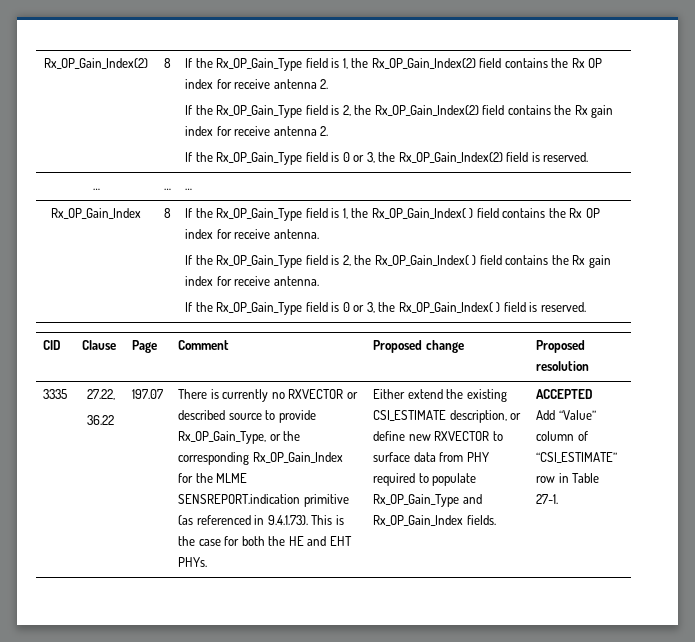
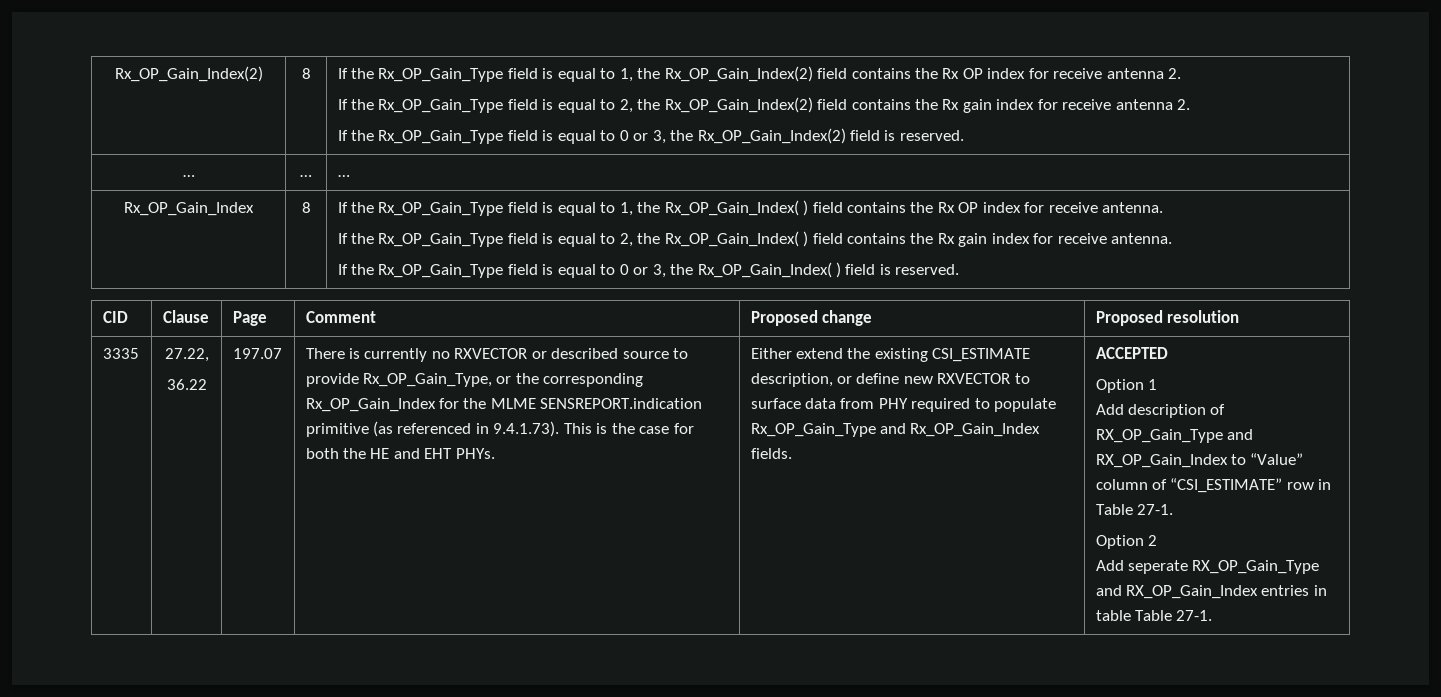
- If the Rx_OP_Gain_Type field is 1, the Rx_OP_Gain_Index(2) field contains the Rx OP index for receive antenna 2.
+ If the Rx_OP_Gain_Type field is equal to 1, the Rx_OP_Gain_Index(2) field contains the Rx OP index for receive antenna 2.
- If the Rx_OP_Gain_Type field is 2, the Rx_OP_Gain_Index(2) field contains the Rx gain index for receive antenna 2.
+ If the Rx_OP_Gain_Type field is equal to 2, the Rx_OP_Gain_Index(2) field contains the Rx gain index for receive antenna 2.
- If the Rx_OP_Gain_Type field is 0 or 3, the Rx_OP_Gain_Index(2) field is reserved.
+ If the Rx_OP_Gain_Type field is equal to 0 or 3, the Rx_OP_Gain_Index(2) field is reserved.
- If the Rx_OP_Gain_Type field is 1, the Rx_OP_Gain_Index( ) field contains the Rx OP index for receive antenna.
+ If the Rx_OP_Gain_Type field is equal to 1, the Rx_OP_Gain_Index( ) field contains the Rx OP index for receive antenna.
- If the Rx_OP_Gain_Type field is 2, the Rx_OP_Gain_Index( ) field contains the Rx gain index for receive antenna.
+ If the Rx_OP_Gain_Type field is equal to 2, the Rx_OP_Gain_Index( ) field contains the Rx gain index for receive antenna.
- If the Rx_OP_Gain_Type field is 0 or 3, the Rx_OP_Gain_Index( ) field is reserved.
+ If the Rx_OP_Gain_Type field is equal to 0 or 3, the Rx_OP_Gain_Index( ) field is reserved.
- Add “Value” column of “CSI_ESTIMATE” row in Table 27-1.
+ Option 1
+ Add description of RX_OP_Gain_Type and RX_OP_Gain_Index to “Value” column of “CSI_ESTIMATE” row in Table 27-1.
+ Option 2
+ Add seperate RX_OP_Gain_Type and RX_OP_Gain_Index entries in table Table 27-1.

